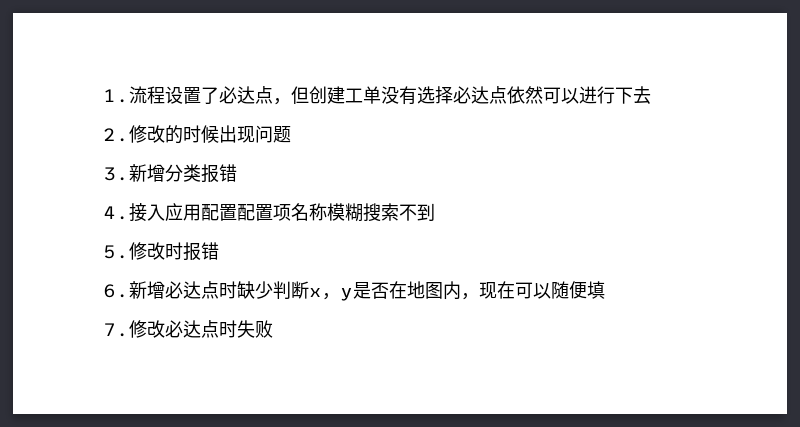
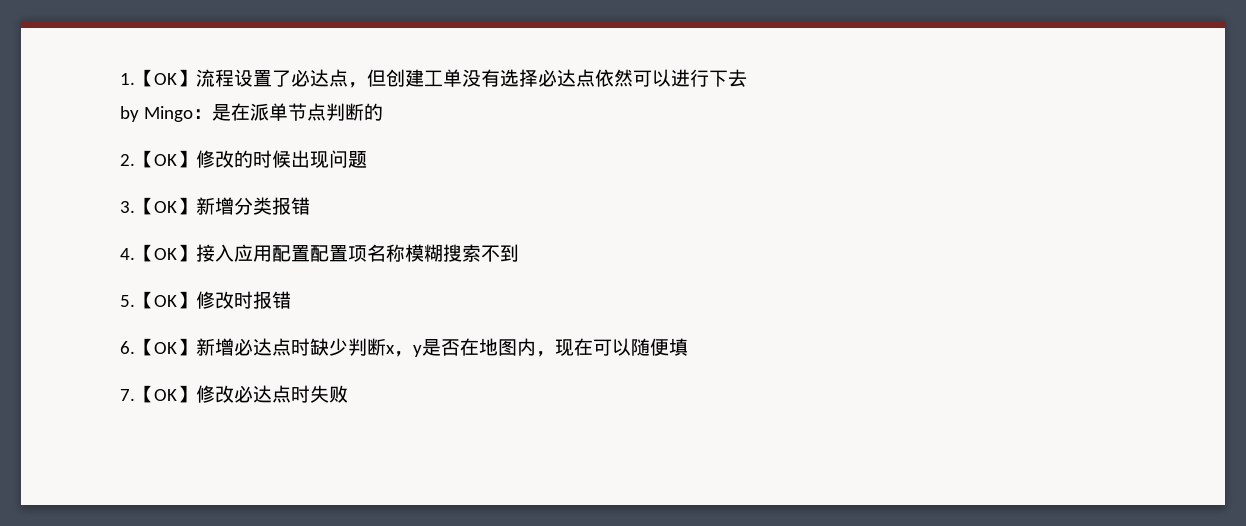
- 1.流程设置了必达点，但创建工单没有选择必达点依然可以进行下去
+ 1.【OK】流程设置了必达点，但创建工单没有选择必达点依然可以进行下去
+ by Mingo：是在派单节点判断的
- 2.修改的时候出现问题
+ 2.【OK】修改的时候出现问题
- 3.新增分类报错
+ 3.【OK】新增分类报错
- 4.接入应用配置配置项名称模糊搜索不到
+ 4.【OK】接入应用配置配置项名称模糊搜索不到
- 5.修改时报错
+ 5.【OK】修改时报错
- 6.新增必达点时缺少判断x，y是否在地图内，现在可以随便填
+ 6.【OK】新增必达点时缺少判断x，y是否在地图内，现在可以随便填
- 7.修改必达点时失败
+ 7.【OK】修改必达点时失败

